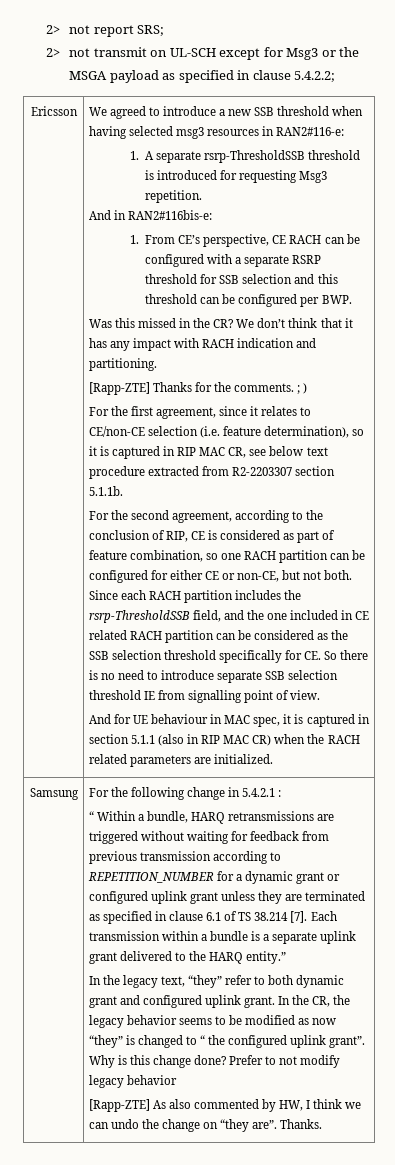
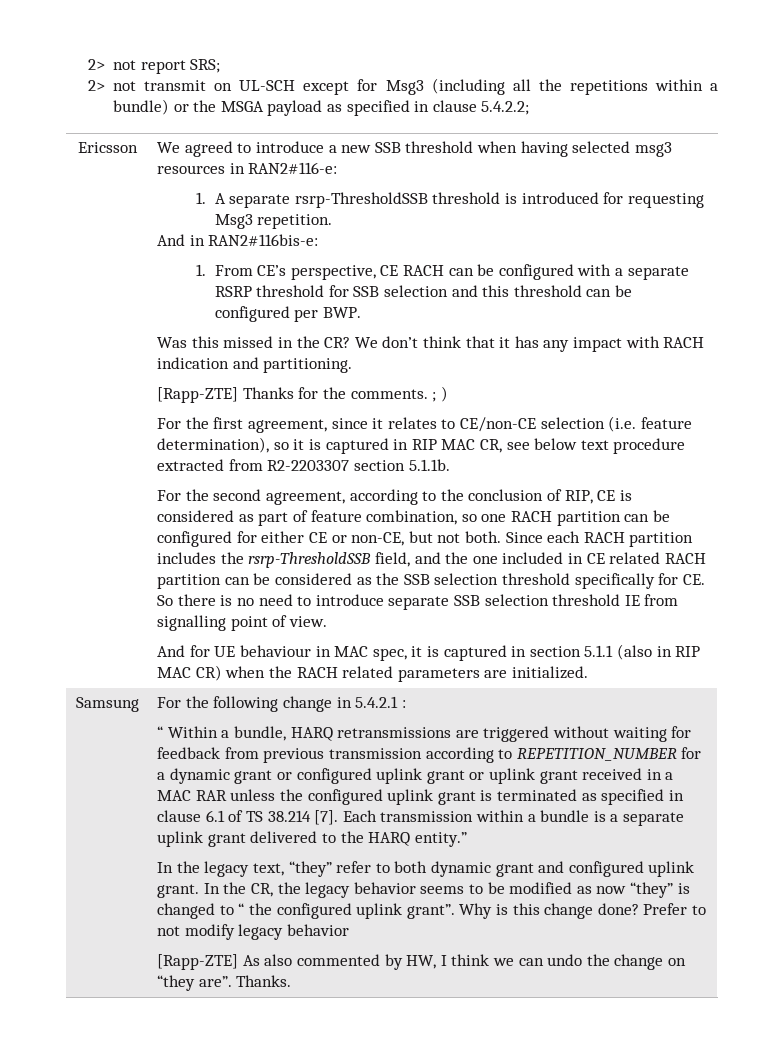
- 2> not transmit on UL-SCH except for Msg3 or the MSGA payload as specified in clause 5.4.2.2;
+ 2> not transmit on UL-SCH except for Msg3 (including all the repetitions within a bundle) or the MSGA payload as specified in clause 5.4.2.2;
- “ Within a bundle, HARQ retransmissions are triggered without waiting for feedback from previous transmission according to REPETITION_NUMBER for a dynamic grant or configured uplink grant unless they are terminated as specified in clause 6.1 of TS 38.214 [7].
+ “ Within a bundle, HARQ retransmissions are triggered without waiting for feedback from previous transmission according to REPETITION_NUMBER for a dynamic grant or configured uplink grant or uplink grant received in a MAC RAR unless the configured uplink grant is terminated as specified in clause 6.1 of TS 38.214 [7].

